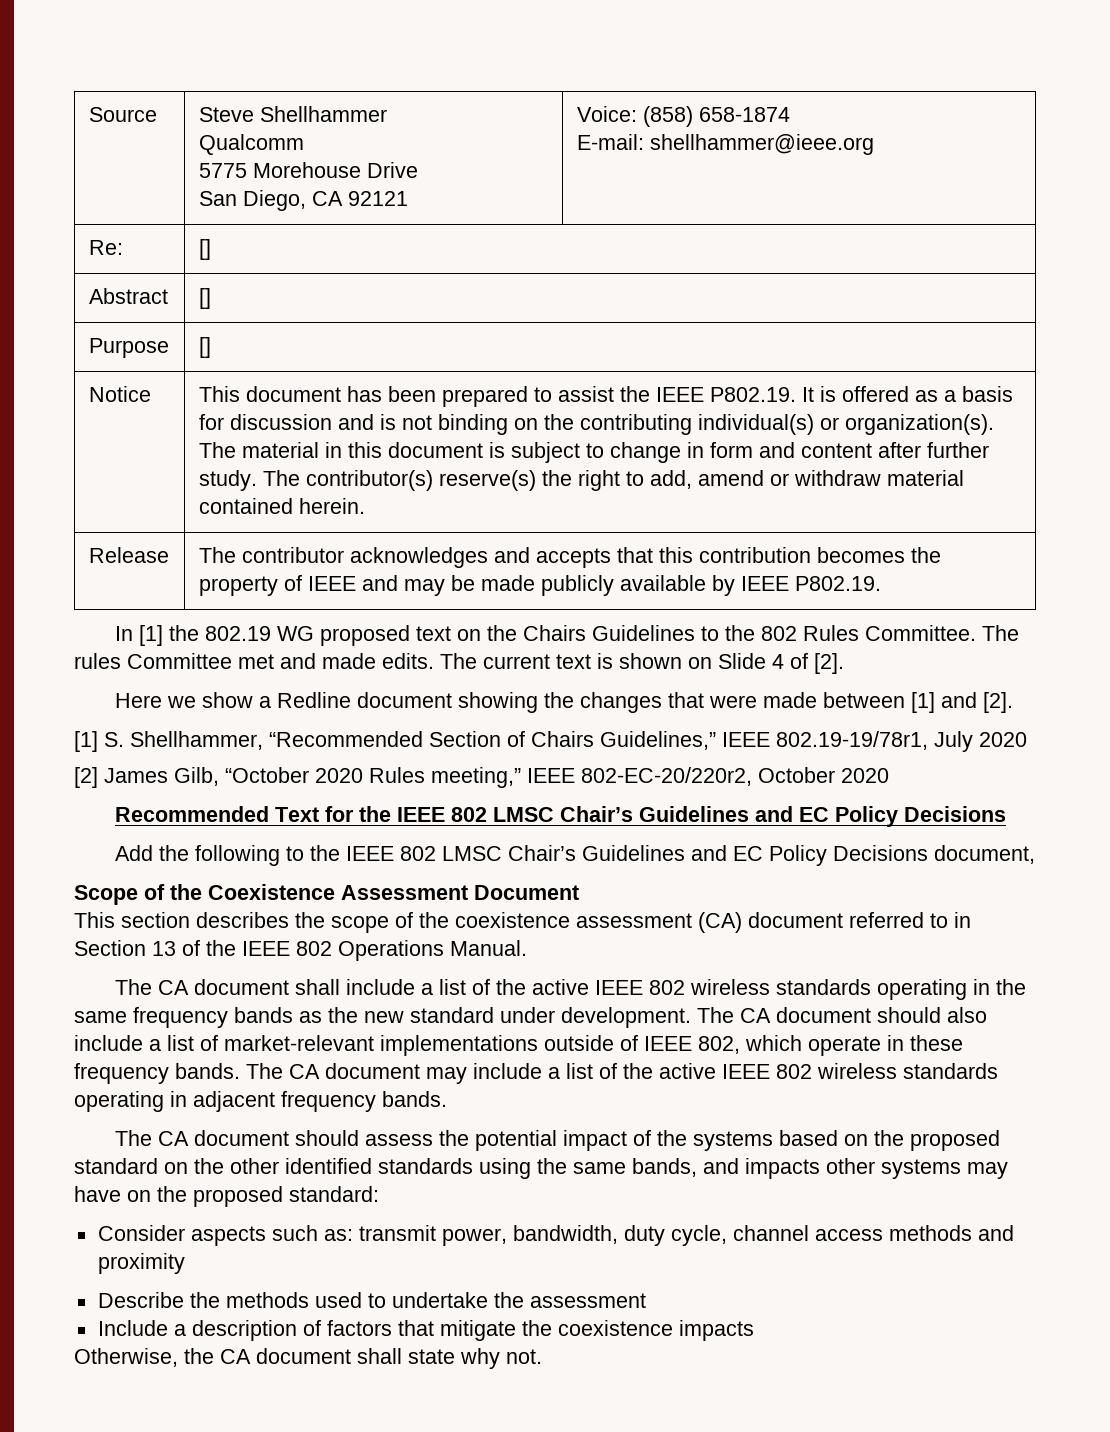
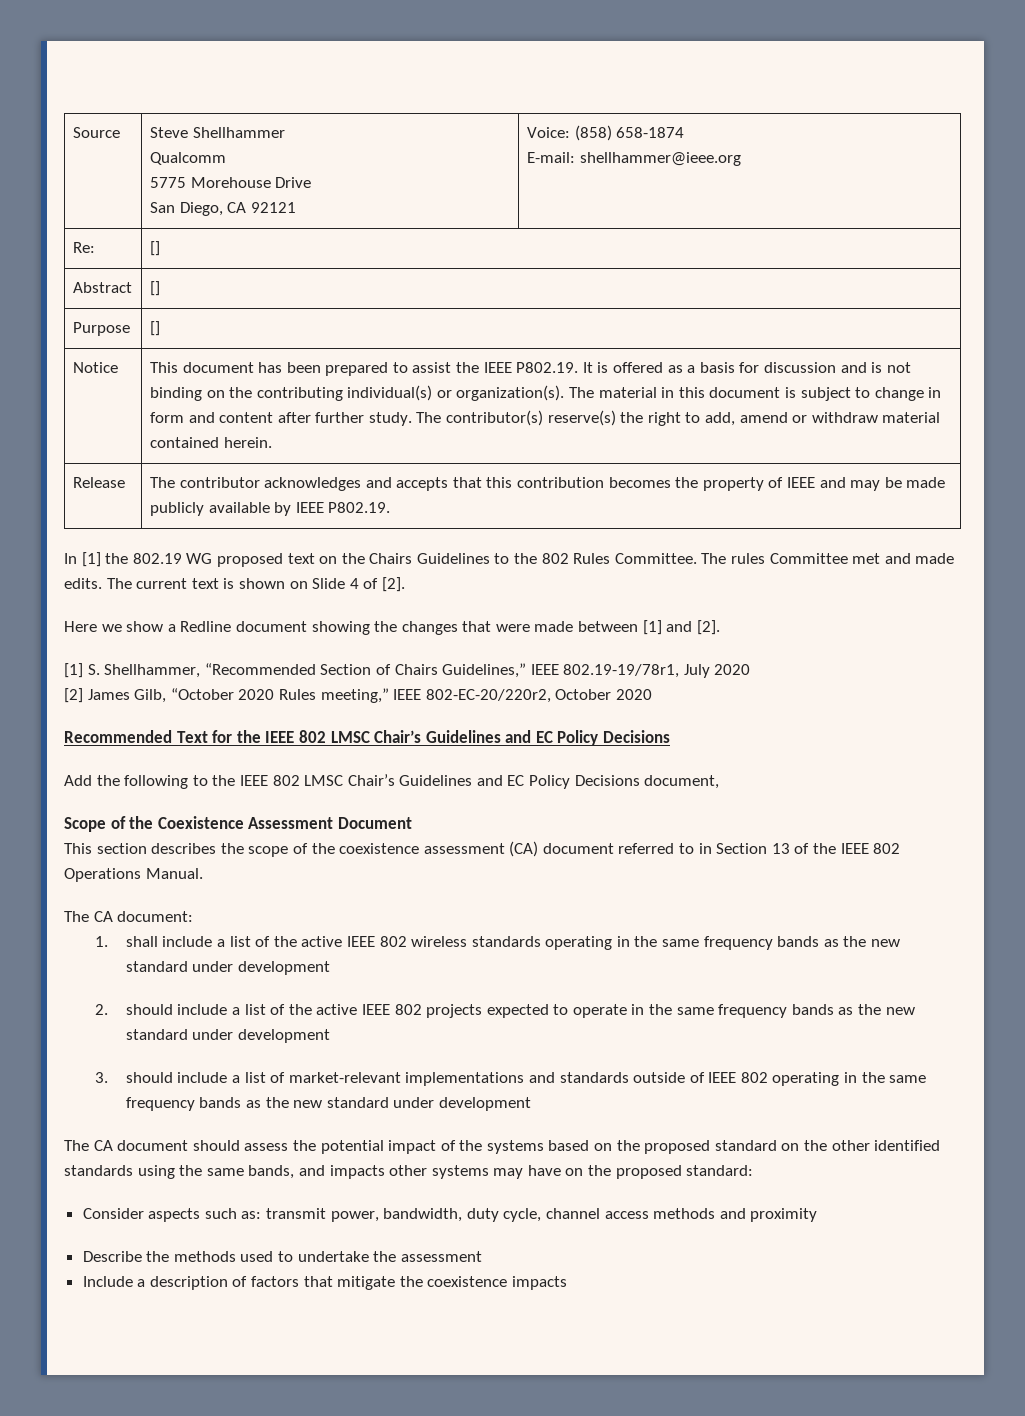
- The CA document shall include a list of the active IEEE 802 wireless standards operating in the same frequency bands as the new standard under development. The CA document should also include a list of market-relevant implementations outside of IEEE 802, which operate in these frequency bands. The CA document may include a list of the active IEEE 802 wireless standards operating in adjacent frequency bands.
+ The CA document:
+ 1. shall include a list of the active IEEE 802 wireless standards operating in the same frequency bands as the new standard under development
+ 2. should include a list of the active IEEE 802 projects expected to operate in the same frequency bands as the new standard under development
+ 3. should include a list of market-relevant implementations and standards outside of IEEE 802 operating in the same frequency bands as the new standard under development
- Otherwise, the CA document shall state why not.

